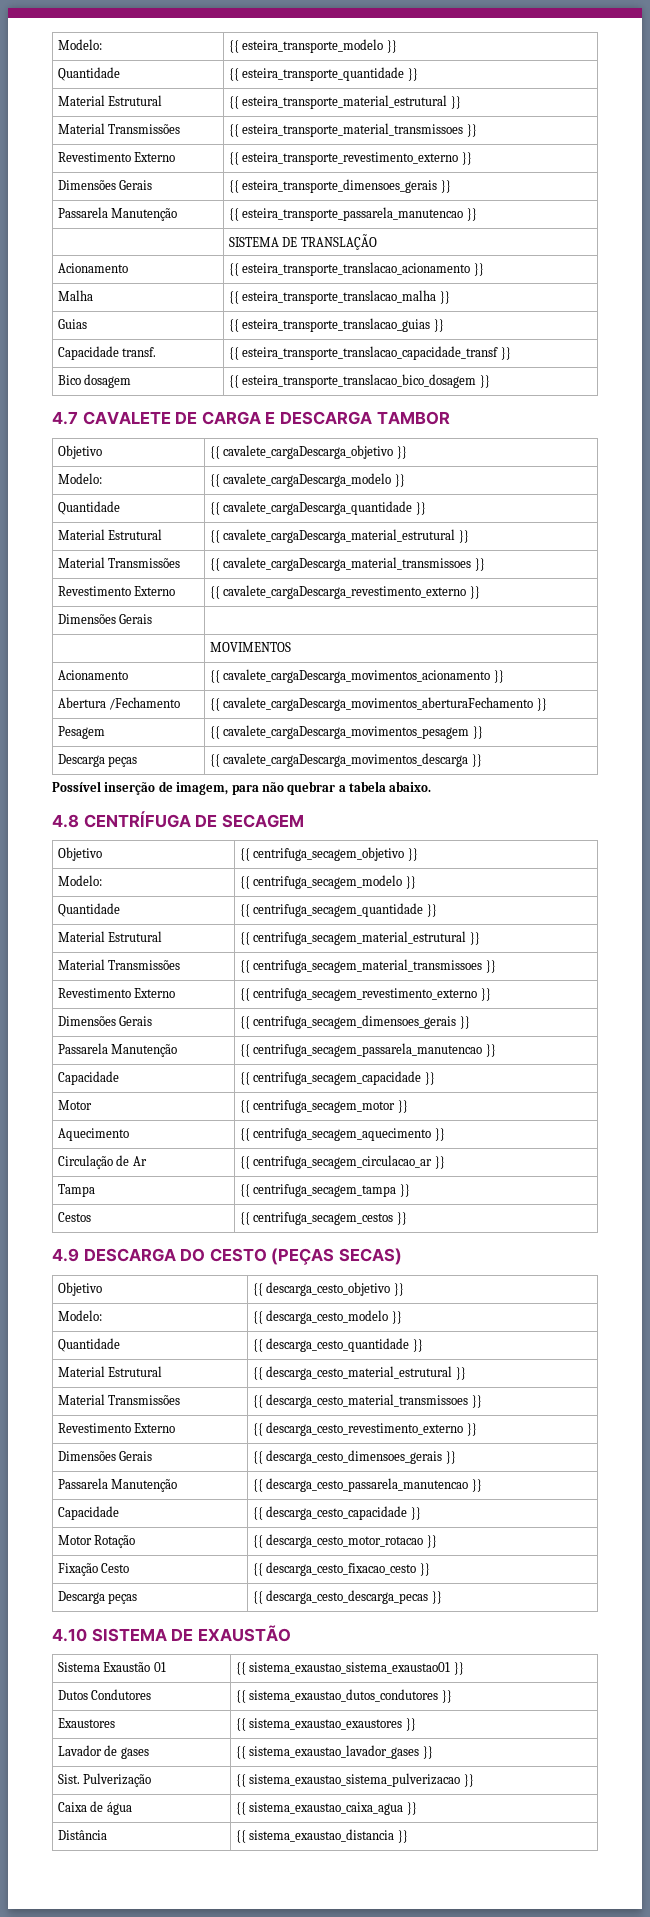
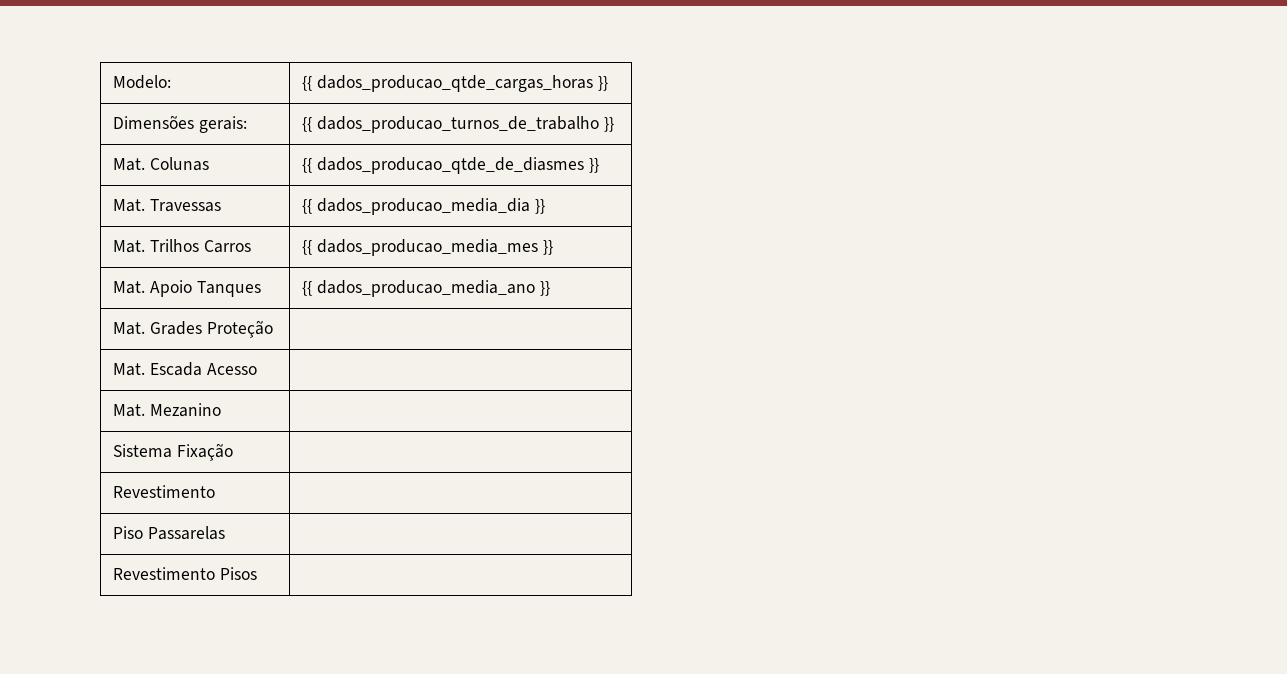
- Modelo: | {{ esteira_transporte_modelo }}
- Quantidade | {{ esteira_transporte_quantidade }}
- Material Estrutural | {{ esteira_transporte_material_estrutural }}
- Material Transmissões | {{ esteira_transporte_material_transmissoes }}
- Revestimento Externo | {{ esteira_transporte_revestimento_externo }}
- Dimensões Gerais | {{ esteira_transporte_dimensoes_gerais }}
- Passarela Manutenção | {{ esteira_transporte_passarela_manutencao }}
- | SISTEMA DE TRANSLAÇÃO
- Acionamento | {{ esteira_transporte_translacao_acionamento }}
- Malha | {{ esteira_transporte_translacao_malha }}
- Guias | {{ esteira_transporte_translacao_guias }}
- Capacidade transf. | {{ esteira_transporte_translacao_capacidade_transf }}
- Bico dosagem | {{ esteira_transporte_translacao_bico_dosagem }}
- 4.7 CAVALETE DE CARGA E DESCARGA TAMBOR
- Objetivo | {{ cavalete_cargaDescarga_objetivo }}
- Modelo: | {{ cavalete_cargaDescarga_modelo }}
- Quantidade | {{ cavalete_cargaDescarga_quantidade }}
- Material Estrutural | {{ cavalete_cargaDescarga_material_estrutural }}
- Material Transmissões | {{ cavalete_cargaDescarga_material_transmissoes }}
- Revestimento Externo | {{ cavalete_cargaDescarga_revestimento_externo }}
- Dimensões Gerais |
- | MOVIMENTOS
- Acionamento | {{ cavalete_cargaDescarga_movimentos_acionamento }}
- Abertura /Fechamento | {{ cavalete_cargaDescarga_movimentos_aberturaFechamento }}
- Pesagem | {{ cavalete_cargaDescarga_movimentos_pesagem }}
- Descarga peças | {{ cavalete_cargaDescarga_movimentos_descarga }}
- Possível inserção de imagem, para não quebrar a tabela abaixo.
- 4.8 CENTRÍFUGA DE SECAGEM
- Objetivo | {{ centrifuga_secagem_objetivo }}
- Modelo: | {{ centrifuga_secagem_modelo }}
- Quantidade | {{ centrifuga_secagem_quantidade }}
- Material Estrutural | {{ centrifuga_secagem_material_estrutural }}
- Material Transmissões | {{ centrifuga_secagem_material_transmissoes }}
- Revestimento Externo | {{ centrifuga_secagem_revestimento_externo }}
- Dimensões Gerais | {{ centrifuga_secagem_dimensoes_gerais }}
- Passarela Manutenção | {{ centrifuga_secagem_passarela_manutencao }}
- Capacidade | {{ centrifuga_secagem_capacidade }}
- Motor | {{ centrifuga_secagem_motor }}
- Aquecimento | {{ centrifuga_secagem_aquecimento }}
- Circulação de Ar | {{ centrifuga_secagem_circulacao_ar }}
- Tampa | {{ centrifuga_secagem_tampa }}
- Cestos | {{ centrifuga_secagem_cestos }}
- 4.9 DESCARGA DO CESTO (PEÇAS SECAS)
- Objetivo | {{ descarga_cesto_objetivo }}
- Modelo: | {{ descarga_cesto_modelo }}
- Quantidade | {{ descarga_cesto_quantidade }}
- Material Estrutural | {{ descarga_cesto_material_estrutural }}
- Material Transmissões | {{ descarga_cesto_material_transmissoes }}
- Revestimento Externo | {{ descarga_cesto_revestimento_externo }}
- Dimensões Gerais | {{ descarga_cesto_dimensoes_gerais }}
- Passarela Manutenção | {{ descarga_cesto_passarela_manutencao }}
- Capacidade | {{ descarga_cesto_capacidade }}
- Motor Rotação | {{ descarga_cesto_motor_rotacao }}
- Fixação Cesto | {{ descarga_cesto_fixacao_cesto }}
- Descarga peças | {{ descarga_cesto_descarga_pecas }}
- 4.10 SISTEMA DE EXAUSTÃO
- Sistema Exaustão 01 | {{ sistema_exaustao_sistema_exaustao01 }}
- Dutos Condutores | {{ sistema_exaustao_dutos_condutores }}
- Exaustores | {{ sistema_exaustao_exaustores }}
- Lavador de gases | {{ sistema_exaustao_lavador_gases }}
- Sist. Pulverização | {{ sistema_exaustao_sistema_pulverizacao }}
- Caixa de água | {{ sistema_exaustao_caixa_agua }}
- Distância | {{ sistema_exaustao_distancia }}
+ Modelo: | {{ dados_producao_qtde_cargas_horas }}
+ Dimensões gerais: | {{ dados_producao_turnos_de_trabalho }}
+ Mat. Colunas | {{ dados_producao_qtde_de_diasmes }}
+ Mat. Travessas | {{ dados_producao_media_dia }}
+ Mat. Trilhos Carros | {{ dados_producao_media_mes }}
+ Mat. Apoio Tanques | {{ dados_producao_media_ano }}
+ Mat. Grades Proteção |
+ Mat. Escada Acesso |
+ Mat. Mezanino |
+ Sistema Fixação |
+ Revestimento |
+ Piso Passarelas |
+ Revestimento Pisos |

